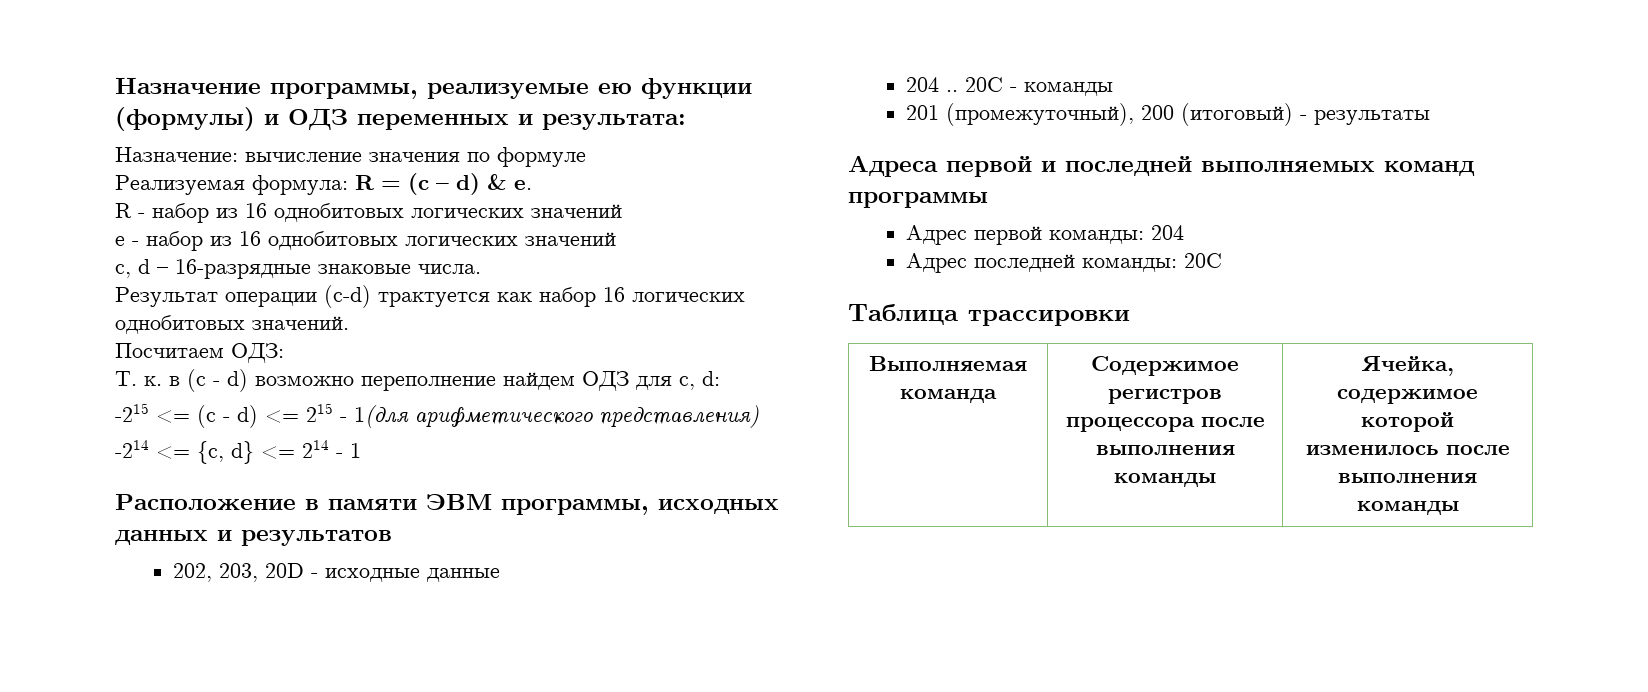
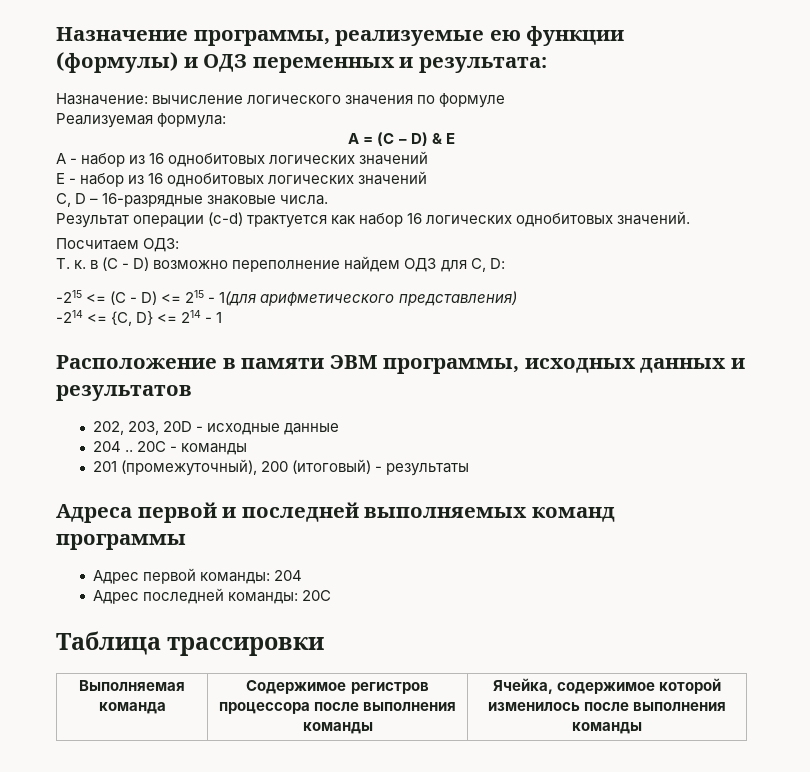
- Назначение: вычисление значения по формуле
+ Назначение: вычисление логического значения по формуле
- Реализуемая формула: R = (c – d) & e.
- R - набор из 16 однобитовых логических значений
- e - набор из 16 однобитовых логических значений
- c, d – 16-разрядные знаковые числа.
+ Реализуемая формула:
+ A = (C – D) & E
+ A - набор из 16 однобитовых логических значений
+ E - набор из 16 однобитовых логических значений
+ C, D – 16-разрядные знаковые числа.
- Т. к. в (c - d) возможно переполнение найдем ОДЗ для c, d:
+ Т. к. в (C - D) возможно переполнение найдем ОДЗ для C, D:
- -215 <= (c - d) <= 215 - 1(для арифметического представления)
+ -215 <= (C - D) <= 215 - 1(для арифметического представления)
- -214 <= {c, d} <= 214 - 1
+ -214 <= {C, D} <= 214 - 1

